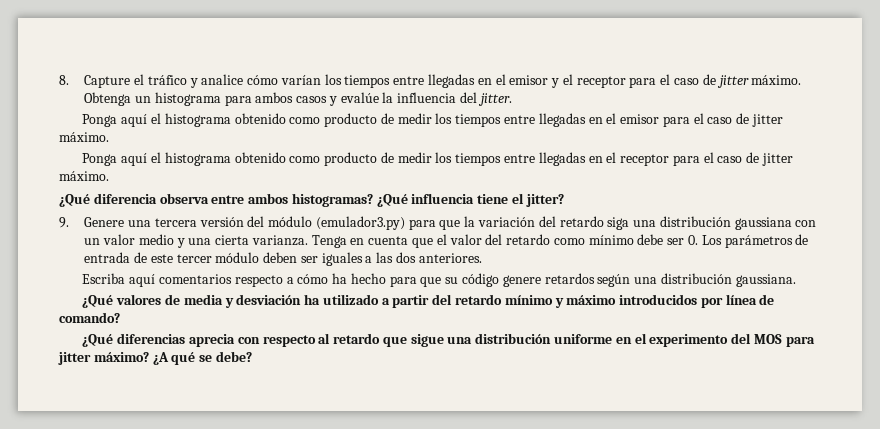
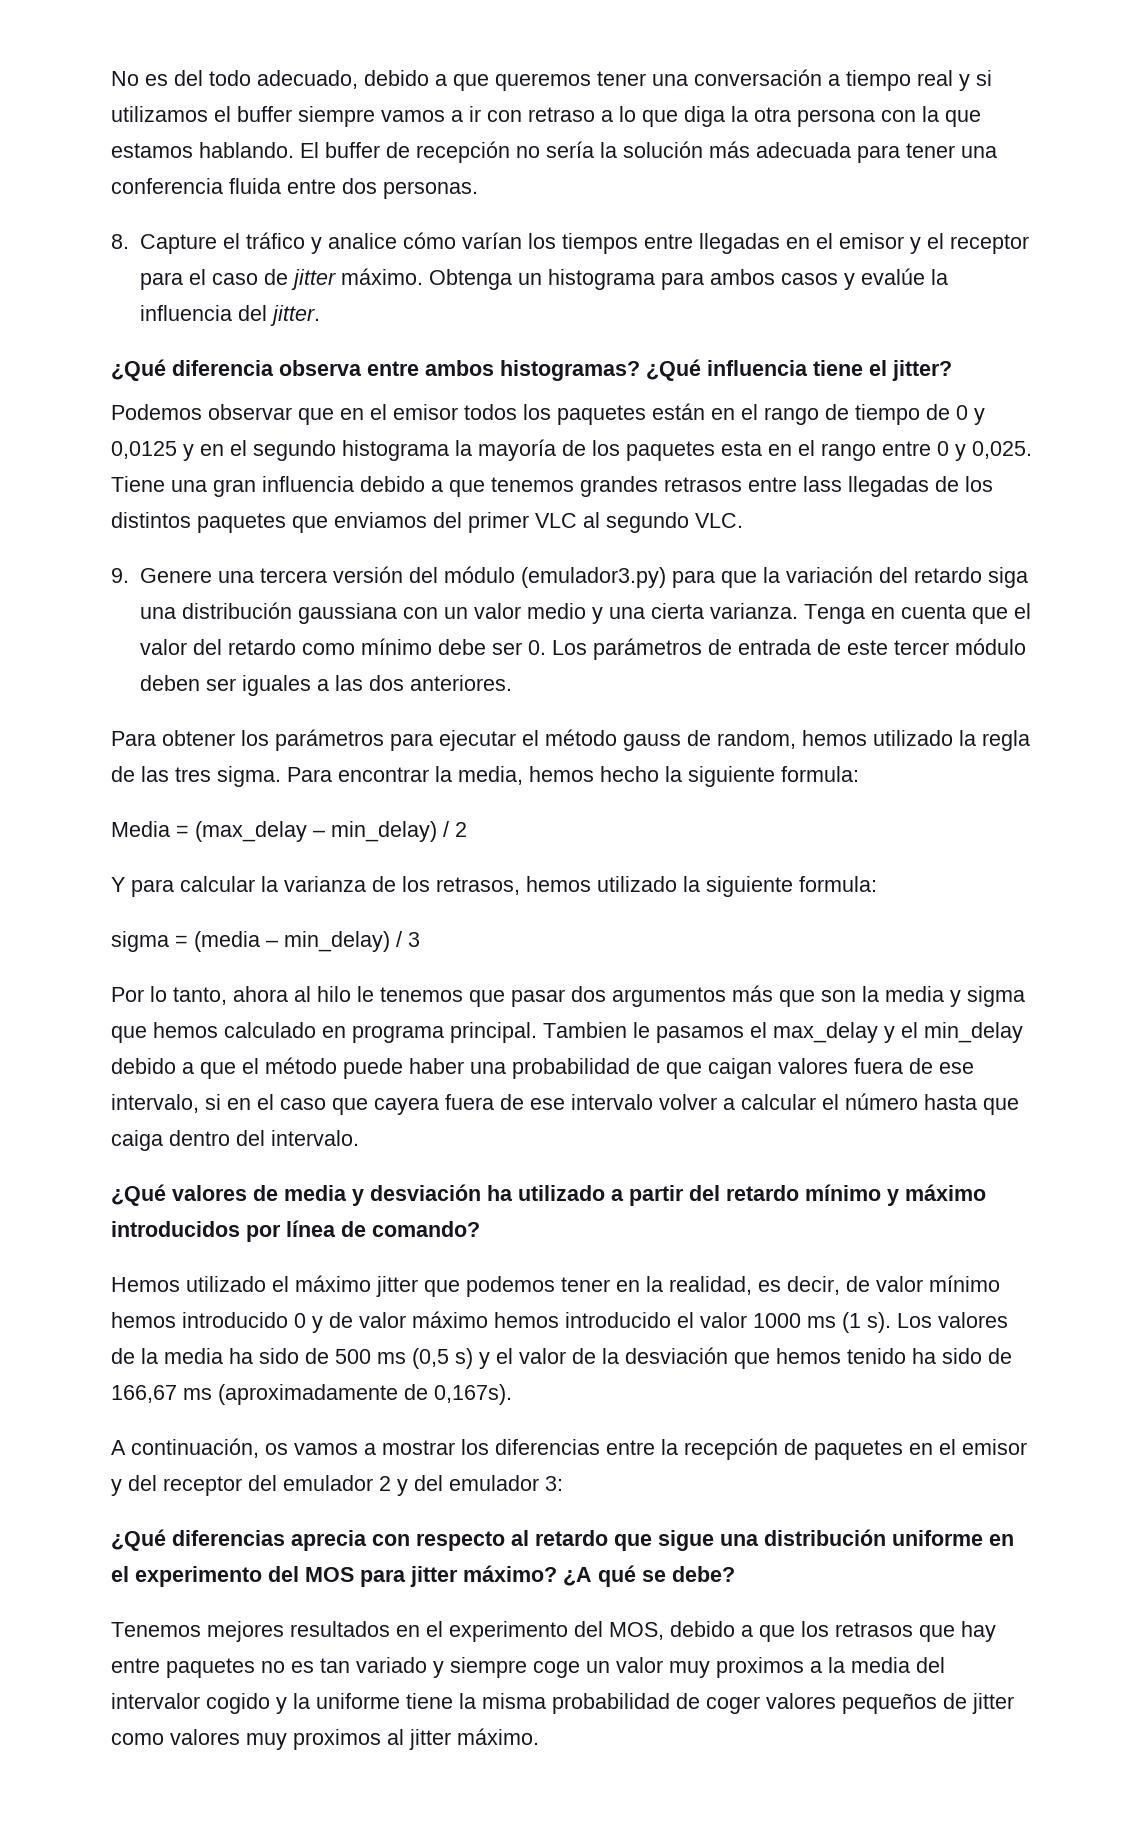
+ No es del todo adecuado, debido a que queremos tener una conversación a tiempo real y si utilizamos el buffer siempre vamos a ir con retraso a lo que diga la otra persona con la que estamos hablando. El buffer de recepción no sería la solución más adecuada para tener una conferencia fluida entre dos personas.
- Ponga aquí el histograma obtenido como producto de medir los tiempos entre llegadas en el emisor para el caso de jitter máximo.
- Ponga aquí el histograma obtenido como producto de medir los tiempos entre llegadas en el receptor para el caso de jitter máximo.
+ Podemos observar que en el emisor todos los paquetes están en el rango de tiempo de 0 y 0,0125 y en el segundo histograma la mayoría de los paquetes esta en el rango entre 0 y 0,025. Tiene una gran influencia debido a que tenemos grandes retrasos entre lass llegadas de los distintos paquetes que enviamos del primer VLC al segundo VLC.
- Escriba aquí comentarios respecto a cómo ha hecho para que su código genere retardos según una distribución gaussiana.
+ Para obtener los parámetros para ejecutar el método gauss de random, hemos utilizado la regla de las tres sigma. Para encontrar la media, hemos hecho la siguiente formula:
+ Media = (max_delay – min_delay) / 2
+ Y para calcular la varianza de los retrasos, hemos utilizado la siguiente formula:
+ sigma = (media – min_delay) / 3
+ Por lo tanto, ahora al hilo le tenemos que pasar dos argumentos más que son la media y sigma que hemos calculado en programa principal. Tambien le pasamos el max_delay y el min_delay debido a que el método puede haber una probabilidad de que caigan valores fuera de ese intervalo, si en el caso que cayera fuera de ese intervalo volver a calcular el número hasta que caiga dentro del intervalo.
+ Hemos utilizado el máximo jitter que podemos tener en la realidad, es decir, de valor mínimo hemos introducido 0 y de valor máximo hemos introducido el valor 1000 ms (1 s). Los valores de la media ha sido de 500 ms (0,5 s) y el valor de la desviación que hemos tenido ha sido de 166,67 ms (aproximadamente de 0,167s).
+ A continuación, os vamos a mostrar los diferencias entre la recepción de paquetes en el emisor y del receptor del emulador 2 y del emulador 3:
+ Tenemos mejores resultados en el experimento del MOS, debido a que los retrasos que hay entre paquetes no es tan variado y siempre coge un valor muy proximos a la media del intervalor cogido y la uniforme tiene la misma probabilidad de coger valores pequeños de jitter como valores muy proximos al jitter máximo.

